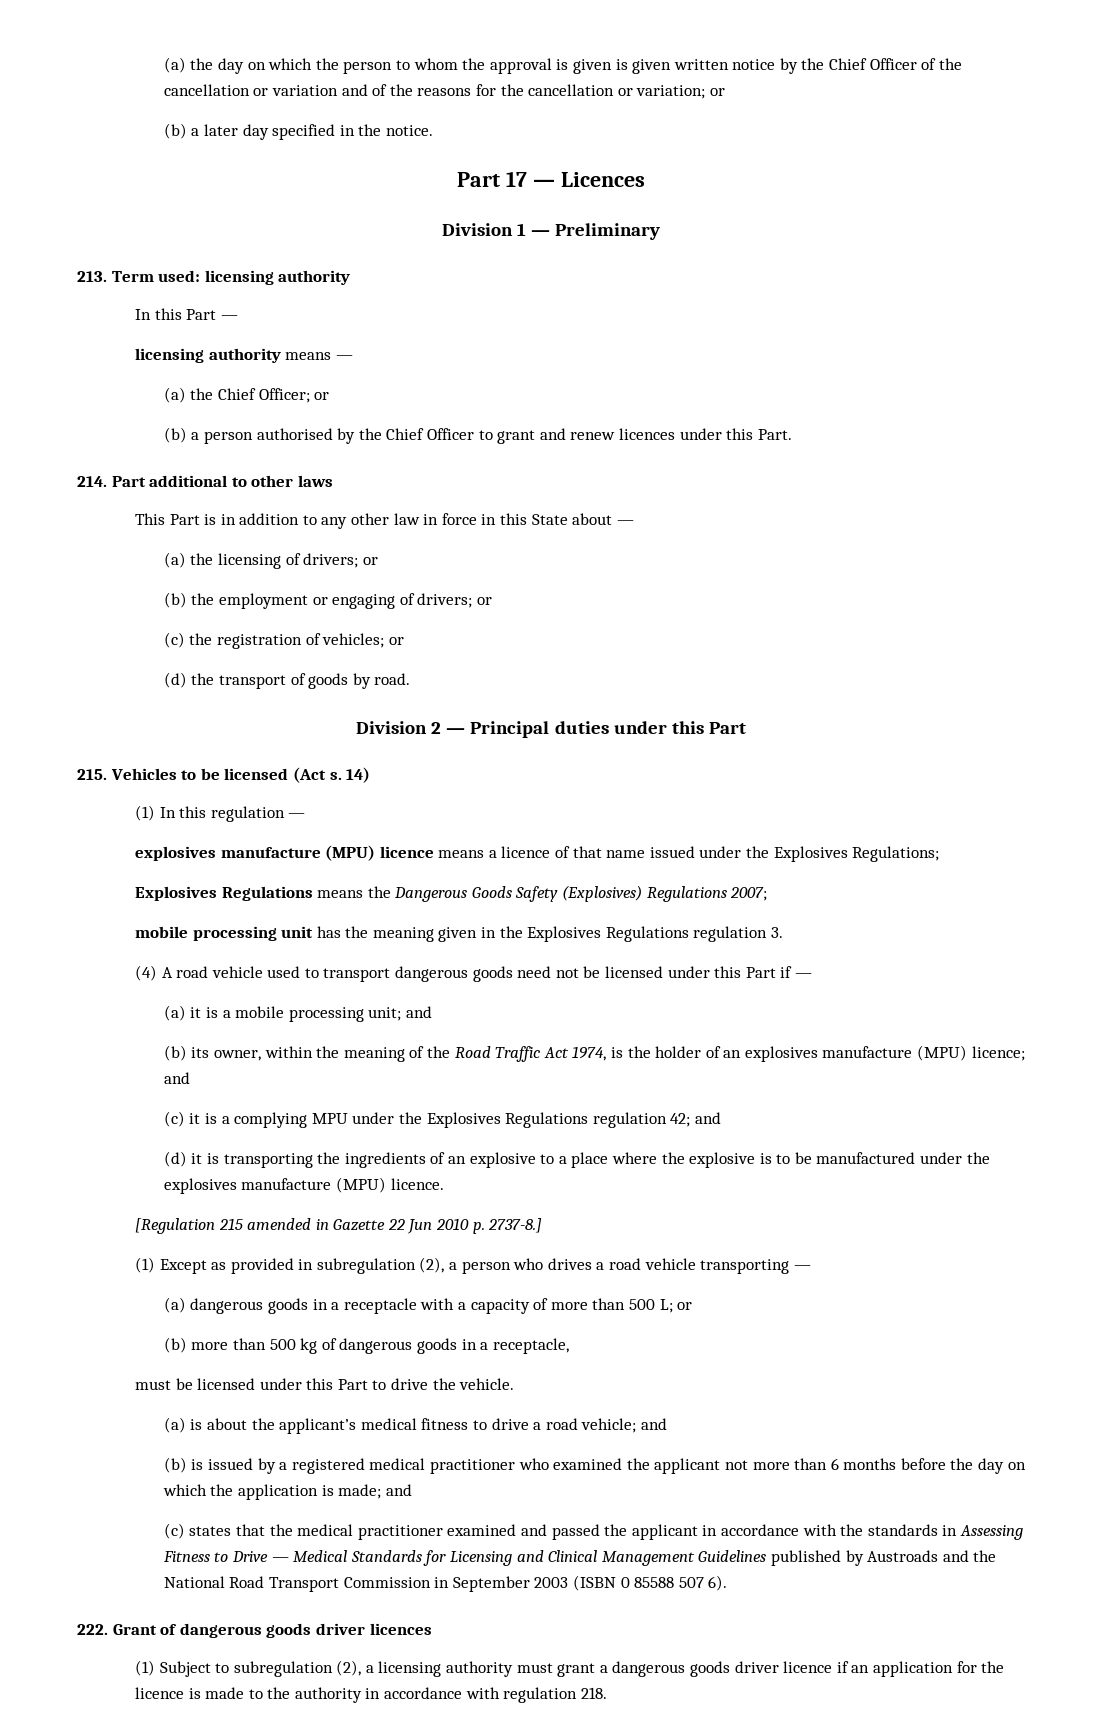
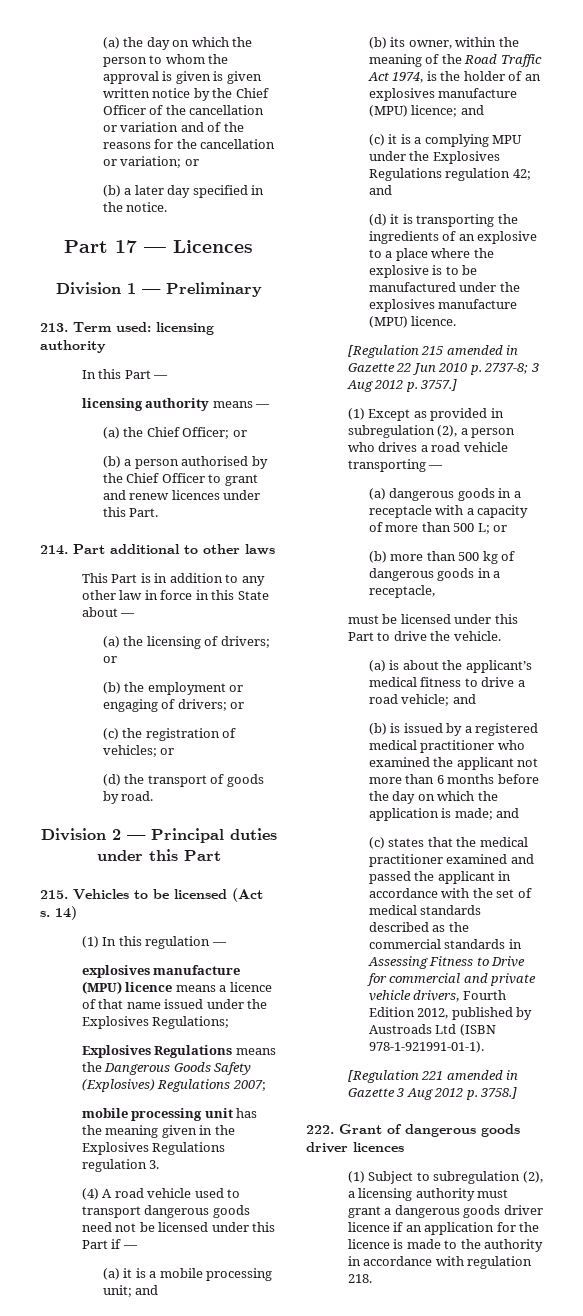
- [Regulation 215 amended in Gazette 22 Jun 2010 p. 2737-8.]
+ [Regulation 215 amended in Gazette 22 Jun 2010 p. 2737-8; 3 Aug 2012 p. 3757.]
- (c) states that the medical practitioner examined and passed the applicant in accordance with the standards in Assessing Fitness to Drive — Medical Standards for Licensing and Clinical Management Guidelines published by Austroads and the National Road Transport Commission in September 2003 (ISBN 0 85588 507 6).
+ (c) states that the medical practitioner examined and passed the applicant in accordance with the set of medical standards described as the commercial standards in Assessing Fitness to Drive for commercial and private vehicle drivers, Fourth Edition 2012, published by Austroads Ltd (ISBN 978-1-921991-01-1).
+ [Regulation 221 amended in Gazette 3 Aug 2012 p. 3758.]

